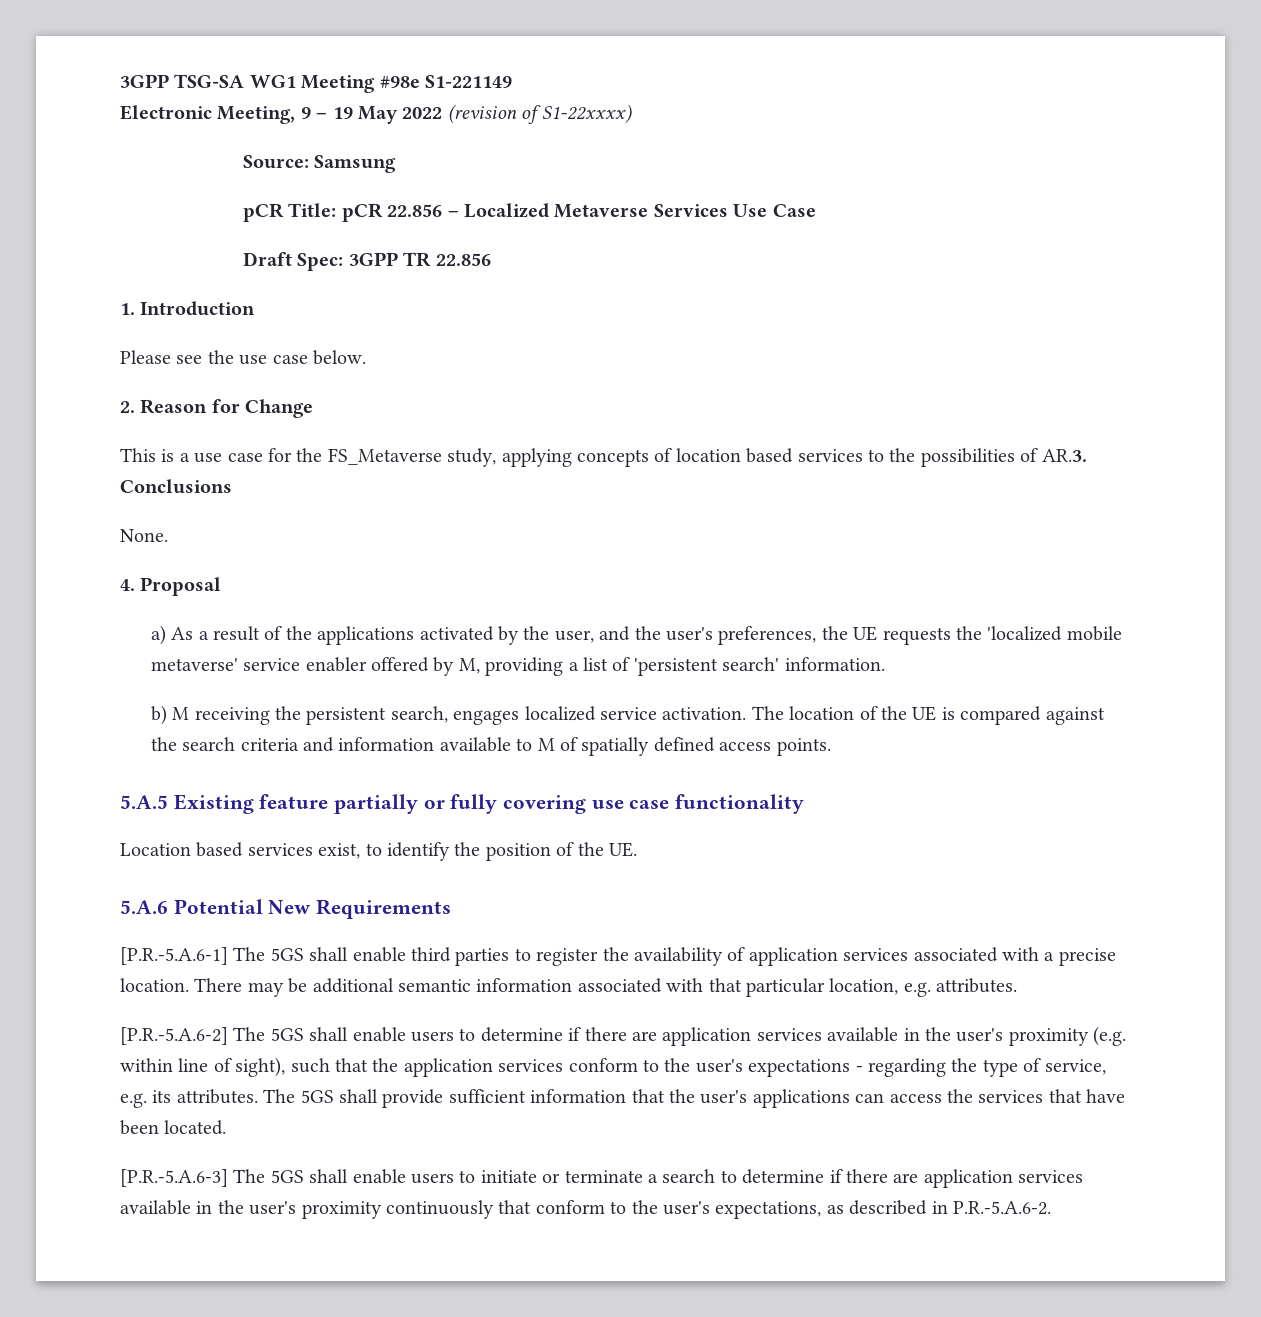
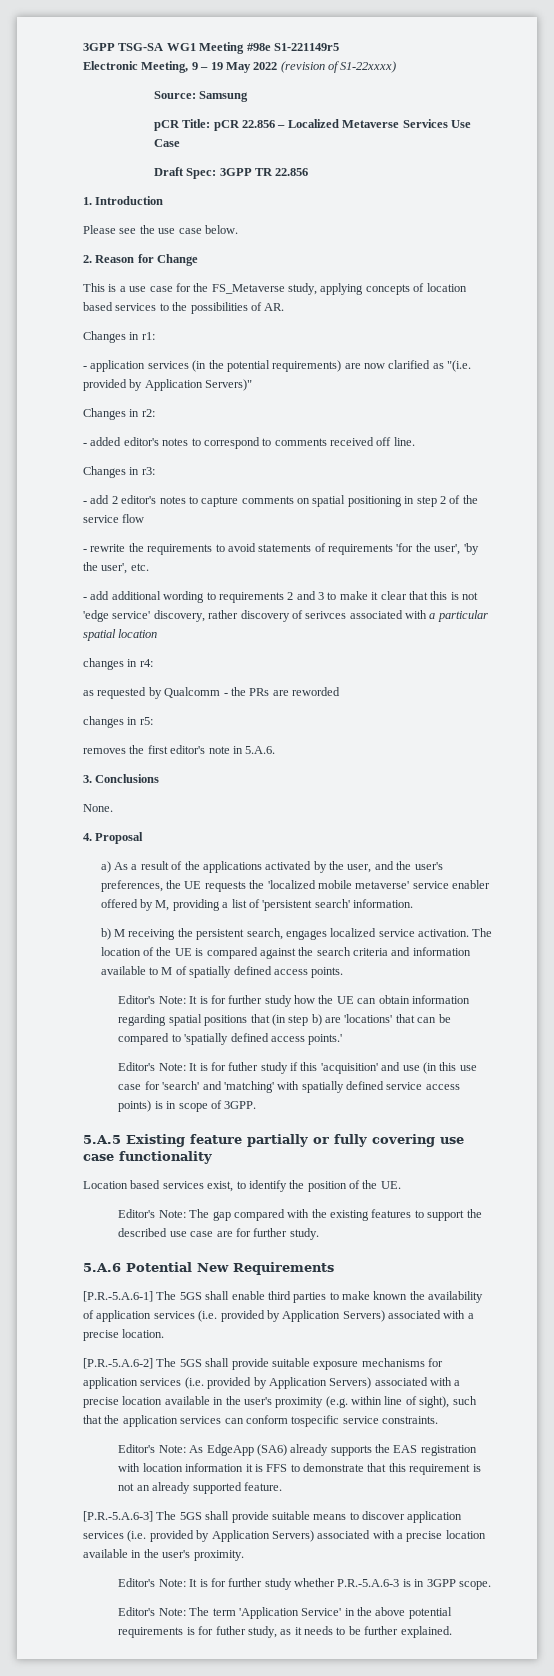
- 3GPP TSG-SA WG1 Meeting #98e S1-221149
+ 3GPP TSG-SA WG1 Meeting #98e S1-221149r5
- This is a use case for the FS_Metaverse study, applying concepts of location based services to the possibilities of AR.3. Conclusions
+ This is a use case for the FS_Metaverse study, applying concepts of location based services to the possibilities of AR.
+ Changes in r1:
+ - application services (in the potential requirements) are now clarified as "(i.e. provided by Application Servers)"
+ Changes in r2:
+ - added editor's notes to correspond to comments received off line.
+ Changes in r3:
+ - add 2 editor's notes to capture comments on spatial positioning in step 2 of the service flow
+ - rewrite the requirements to avoid statements of requirements 'for the user', 'by the user', etc.
+ - add additional wording to requirements 2 and 3 to make it clear that this is not 'edge service' discovery, rather discovery of serivces associated with a particular spatial location
+ changes in r4:
+ as requested by Qualcomm - the PRs are reworded
+ changes in r5:
+ removes the first editor's note in 5.A.6.
+ 3. Conclusions
+ Editor's Note: It is for further study how the UE can obtain information regarding spatial positions that (in step b) are 'locations' that can be compared to 'spatially defined access points.'
+ Editor's Note: It is for futher study if this 'acquisition' and use (in this use case for 'search' and 'matching' with spatially defined service access points) is in scope of 3GPP.
+ Editor's Note: The gap compared with the existing features to support the described use case are for further study.
- [P.R.-5.A.6-1] The 5GS shall enable third parties to register the availability of application services associated with a precise location. There may be additional semantic information associated with that particular location, e.g. attributes.
- [P.R.-5.A.6-2] The 5GS shall enable users to determine if there are application services available in the user's proximity (e.g. within line of sight), such that the application services conform to the user's expectations - regarding the type of service, e.g. its attributes. The 5GS shall provide sufficient information that the user's applications can access the services that have been located.
- [P.R.-5.A.6-3] The 5GS shall enable users to initiate or terminate a search to determine if there are application services available in the user's proximity continuously that conform to the user's expectations, as described in P.R.-5.A.6-2.
+ [P.R.-5.A.6-1] The 5GS shall enable third parties to make known the availability of application services (i.e. provided by Application Servers) associated with a precise location.
+ [P.R.-5.A.6-2] The 5GS shall provide suitable exposure mechanisms for application services (i.e. provided by Application Servers) associated with a precise location available in the user's proximity (e.g. within line of sight), such that the application services can conform tospecific service constraints.
+ Editor's Note: As EdgeApp (SA6) already supports the EAS registration with location information it is FFS to demonstrate that this requirement is not an already supported feature.
+ [P.R.-5.A.6-3] The 5GS shall provide suitable means to discover application services (i.e. provided by Application Servers) associated with a precise location available in the user's proximity.
+ Editor's Note: It is for further study whether P.R.-5.A.6-3 is in 3GPP scope.
+ Editor's Note: The term 'Application Service' in the above potential requirements is for futher study, as it needs to be further explained.

